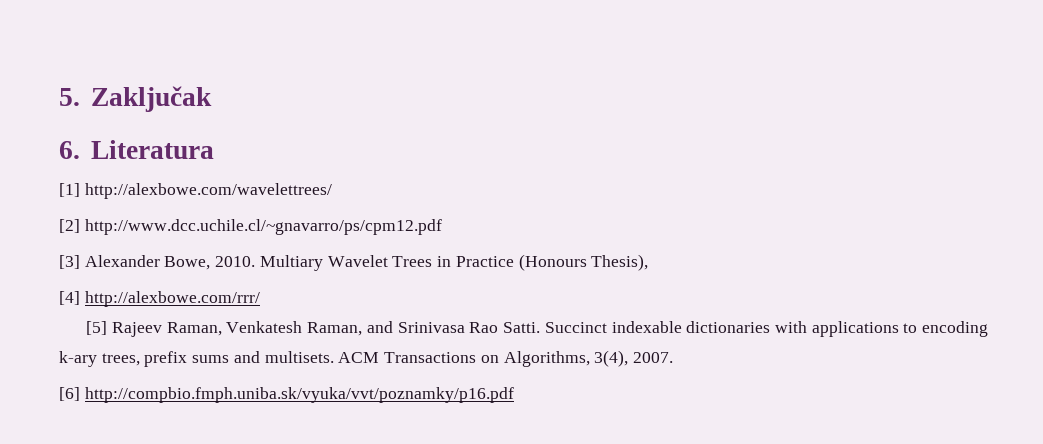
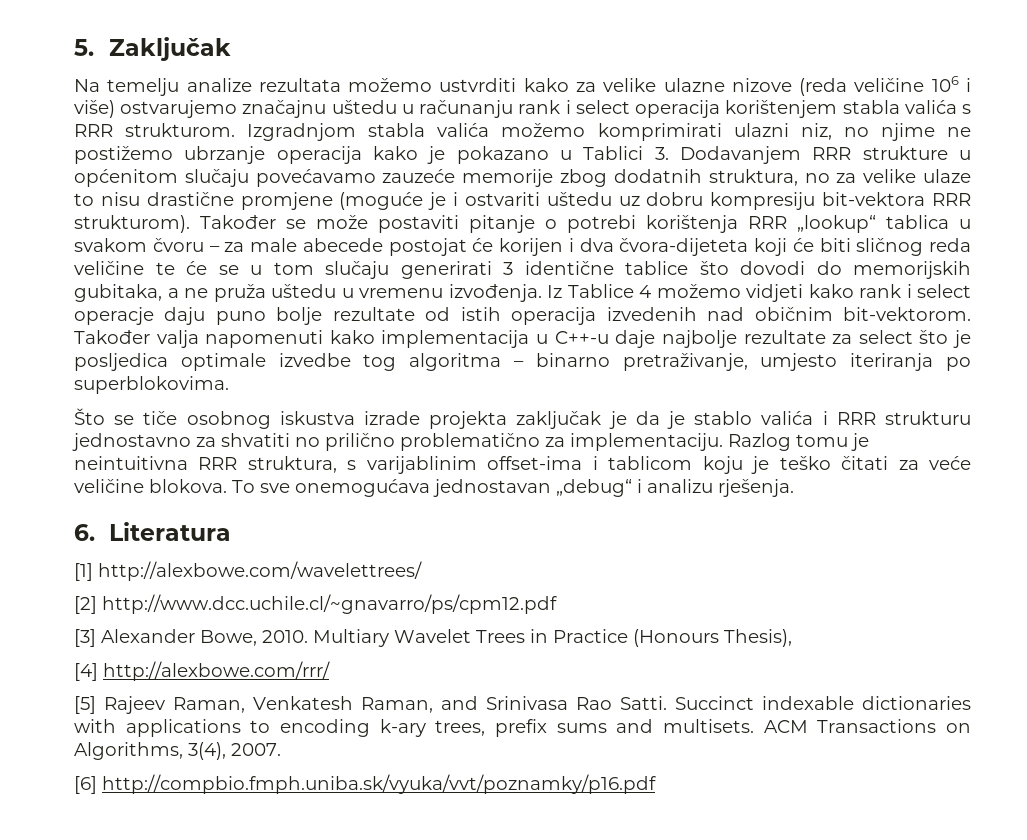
+ Na temelju analize rezultata možemo ustvrditi kako za velike ulazne nizove (reda veličine 106 i više) ostvarujemo značajnu uštedu u računanju rank i select operacija korištenjem stabla valića s RRR strukturom. Izgradnjom stabla valića možemo komprimirati ulazni niz, no njime ne postižemo ubrzanje operacija kako je pokazano u Tablici 3. Dodavanjem RRR strukture u općenitom slučaju povećavamo zauzeće memorije zbog dodatnih struktura, no za velike ulaze to nisu drastične promjene (moguće je i ostvariti uštedu uz dobru kompresiju bit-vektora RRR strukturom). Također se može postaviti pitanje o potrebi korištenja RRR „lookup“ tablica u svakom čvoru – za male abecede postojat će korijen i dva čvora-dijeteta koji će biti sličnog reda veličine te će se u tom slučaju generirati 3 identične tablice što dovodi do memorijskih gubitaka, a ne pruža uštedu u vremenu izvođenja. Iz Tablice 4 možemo vidjeti kako rank i select operacje daju puno bolje rezultate od istih operacija izvedenih nad običnim bit-vektorom. Također valja napomenuti kako implementacija u C++-u daje najbolje rezultate za select što je posljedica optimale izvedbe tog algoritma – binarno pretraživanje, umjesto iteriranja po superblokovima.
+ Što se tiče osobnog iskustva izrade projekta zaključak je da je stablo valića i RRR strukturu jednostavno za shvatiti no prilično problematično za implementaciju. Razlog tomu je neintuitivna RRR struktura, s varijablinim offset-ima i tablicom koju je teško čitati za veće veličine blokova. To sve onemogućava jednostavan „debug“ i analizu rješenja.

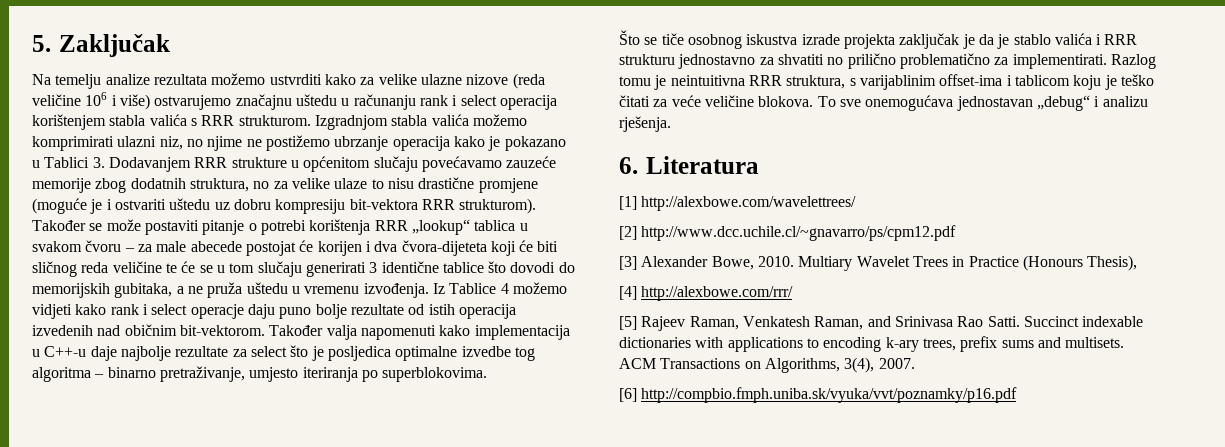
- Također valja napomenuti kako implementacija u C++-u daje najbolje rezultate za select što je posljedica optimale izvedbe tog algoritma – binarno pretraživanje, umjesto iteriranja po superblokovima.
+ Također valja napomenuti kako implementacija u C++-u daje najbolje rezultate za select što je posljedica optimalne izvedbe tog algoritma – binarno pretraživanje, umjesto iteriranja po superblokovima.
- Što se tiče osobnog iskustva izrade projekta zaključak je da je stablo valića i RRR strukturu jednostavno za shvatiti no prilično problematično za implementaciju.
+ Što se tiče osobnog iskustva izrade projekta zaključak je da je stablo valića i RRR strukturu jednostavno za shvatiti no prilično problematično za implementirati.

